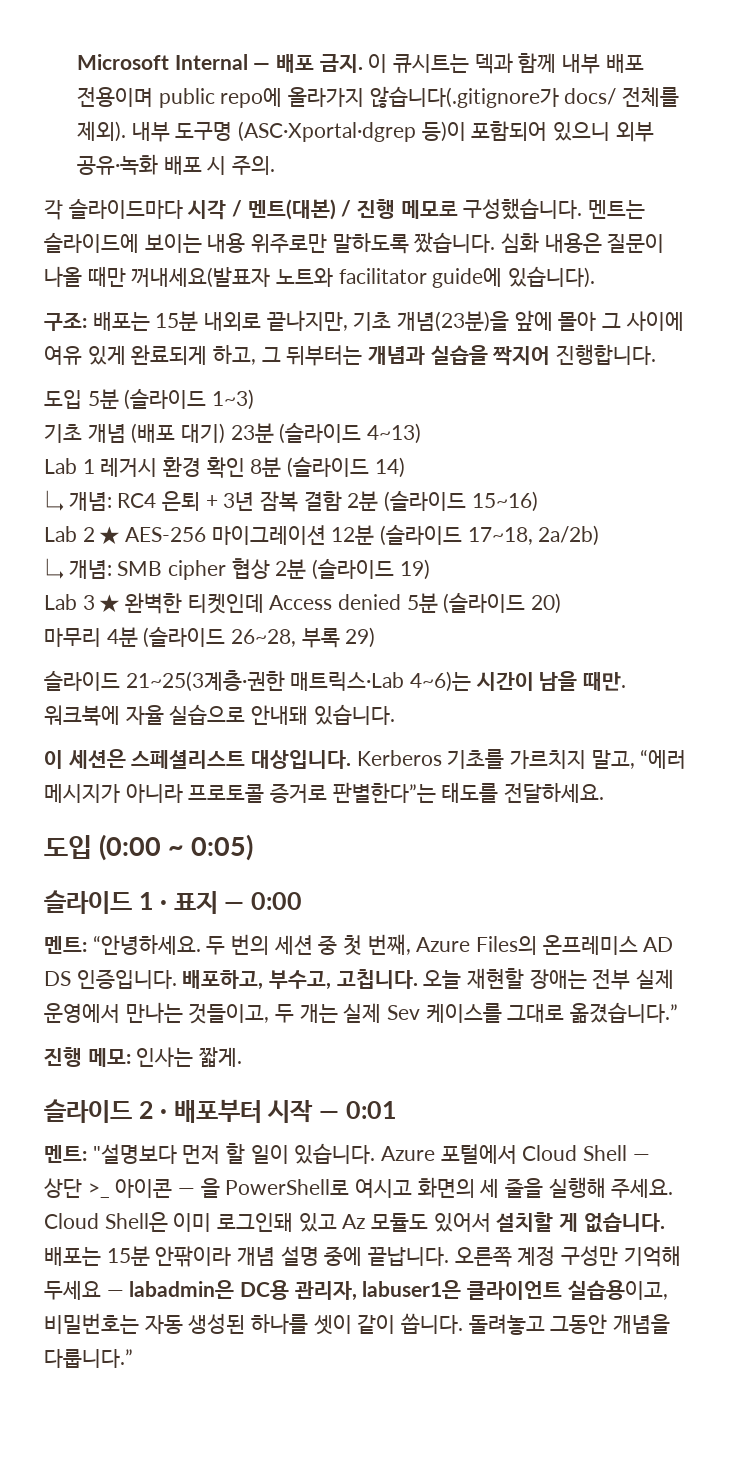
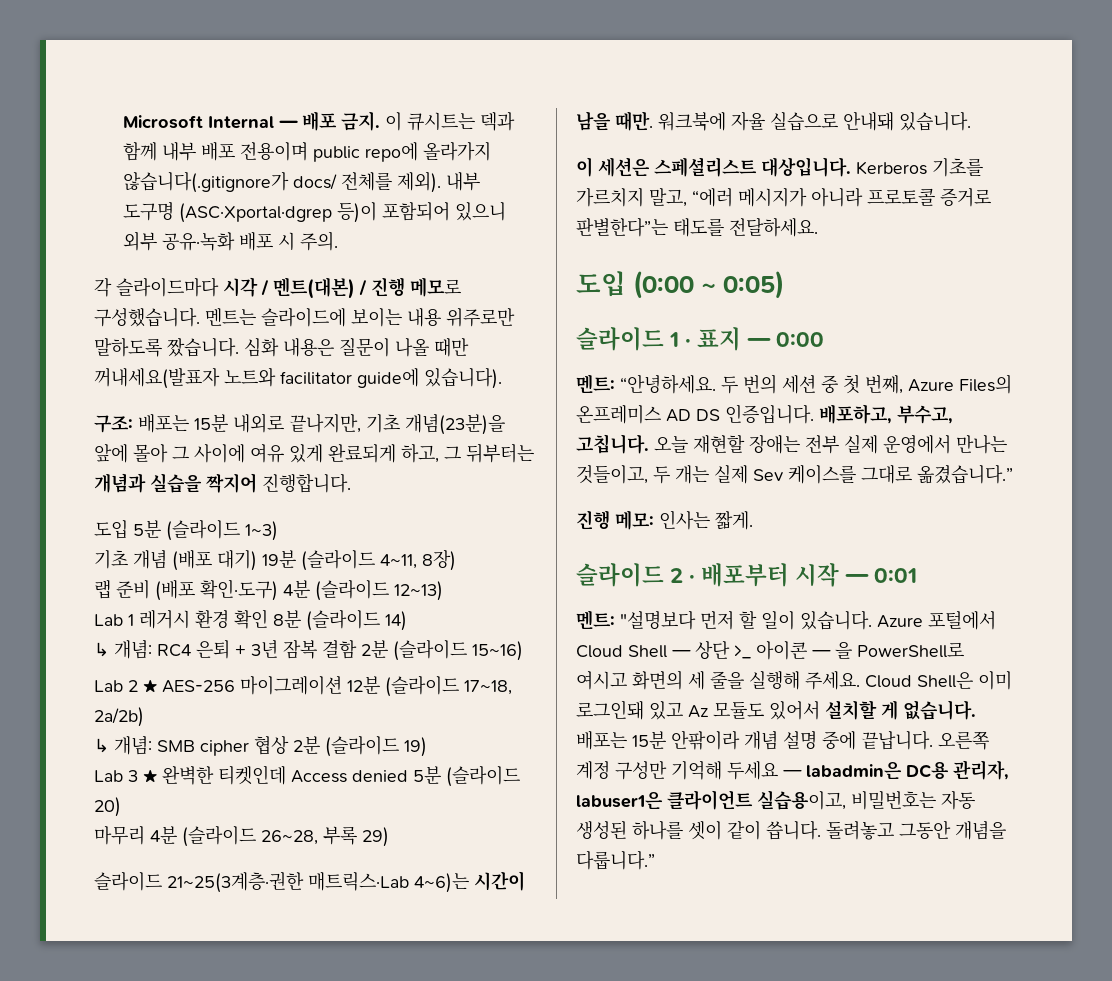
- 기초 개념 (배포 대기) 23분 (슬라이드 4~13)
+ 기초 개념 (배포 대기) 19분 (슬라이드 4~11, 8장)
+ 랩 준비 (배포 확인·도구) 4분 (슬라이드 12~13)

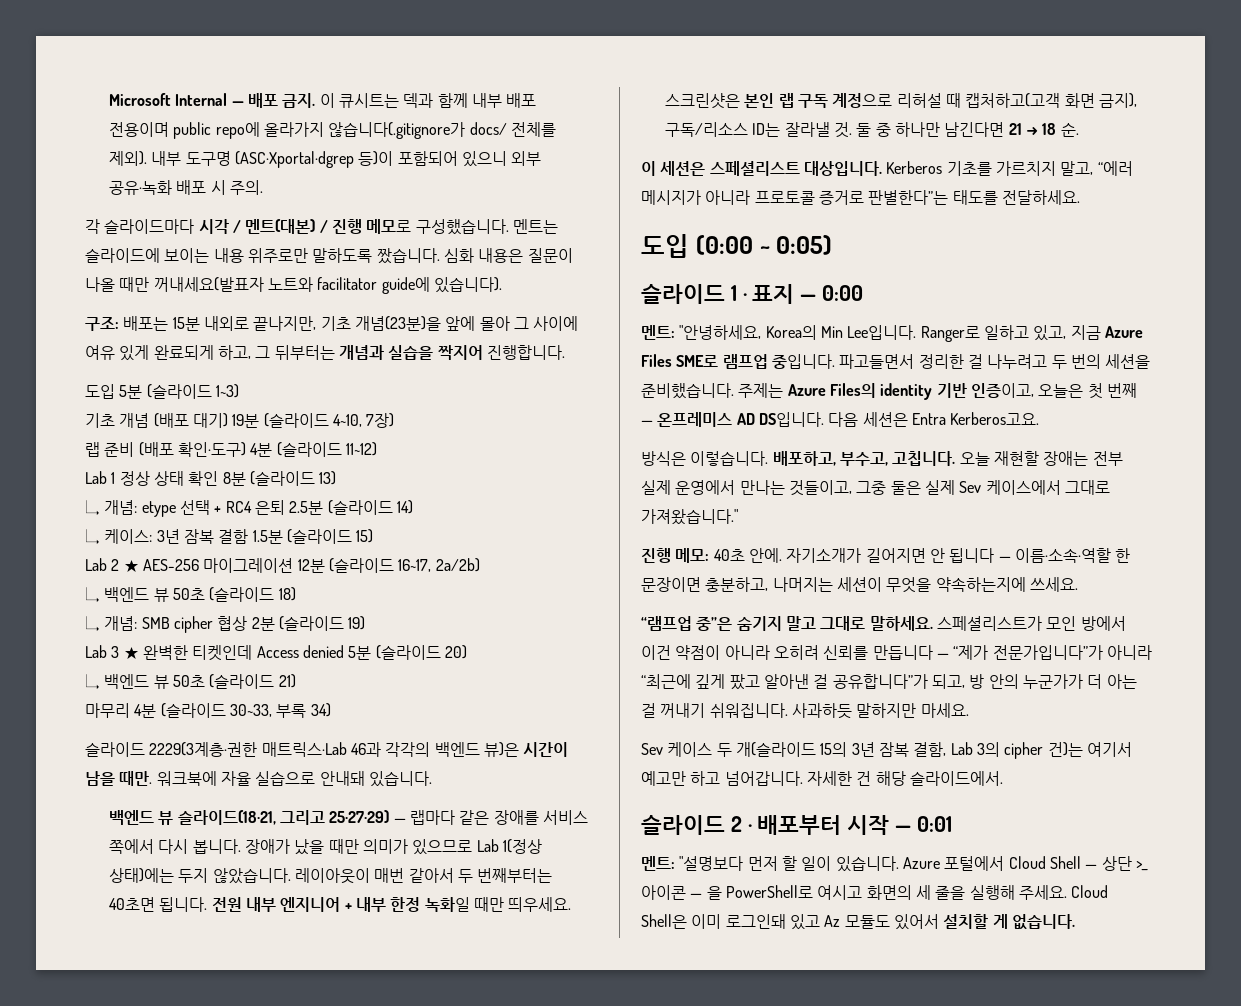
- 기초 개념 (배포 대기) 19분 (슬라이드 4~11, 8장)
+ 기초 개념 (배포 대기) 19분 (슬라이드 4~10, 7장)
- 랩 준비 (배포 확인·도구) 4분 (슬라이드 12~13)
+ 랩 준비 (배포 확인·도구) 4분 (슬라이드 11~12)
- Lab 1 레거시 환경 확인 8분 (슬라이드 14)
- ↳ 개념: RC4 은퇴 + 3년 잠복 결함 2분 (슬라이드 15~16)
+ Lab 1 정상 상태 확인 8분 (슬라이드 13)
+ ↳ 개념: etype 선택 + RC4 은퇴 2.5분 (슬라이드 14)
+ ↳ 케이스: 3년 잠복 결함 1.5분 (슬라이드 15)
- Lab 2 ★ AES-256 마이그레이션 12분 (슬라이드 17~18, 2a/2b)
+ Lab 2 ★ AES-256 마이그레이션 12분 (슬라이드 16~17, 2a/2b)
+ ↳ 백엔드 뷰 50초 (슬라이드 18)
- 마무리 4분 (슬라이드 26~28, 부록 29)
- 슬라이드 21~25(3계층·권한 매트릭스·Lab 4~6)는 시간이 남을 때만.
+ ↳ 백엔드 뷰 50초 (슬라이드 21)
+ 마무리 4분 (슬라이드 30~33, 부록 34)
+ 슬라이드 2229(3계층·권한 매트릭스·Lab 46과 각각의 백엔드 뷰)은 시간이 남을 때만.
+ 백엔드 뷰 슬라이드(18·21, 그리고 25·27·29) — 랩마다 같은 장애를 서비스 쪽에서 다시 봅니다. 장애가 났을 때만 의미가 있으므로 Lab 1(정상 상태)에는 두지 않았습니다. 레이아웃이 매번 같아서 두 번째부터는 40초면 됩니다. 전원 내부 엔지니어 + 내부 한정 녹화일 때만 띄우세요. 스크린샷은 본인 랩 구독 계정으로 리허설 때 캡처하고(고객 화면 금지), 구독/리소스 ID는 잘라낼 것. 둘 중 하나만 남긴다면 21 → 18 순.
- 멘트: “안녕하세요. 두 번의 세션 중 첫 번째, Azure Files의 온프레미스 AD DS 인증입니다.
+ 멘트: "안녕하세요, Korea의 Min Lee입니다. Ranger로 일하고 있고, 지금 Azure Files SME로 램프업 중입니다. 파고들면서 정리한 걸 나누려고 두 번의 세션을 준비했습니다. 주제는 Azure Files의 identity 기반 인증이고, 오늘은 첫 번째 — 온프레미스 AD DS입니다. 다음 세션은 Entra Kerberos고요.
+ 방식은 이렇습니다.
- 오늘 재현할 장애는 전부 실제 운영에서 만나는 것들이고, 두 개는 실제 Sev 케이스를 그대로 옮겼습니다.”
- 진행 메모: 인사는 짧게.
+ 오늘 재현할 장애는 전부 실제 운영에서 만나는 것들이고, 그중 둘은 실제 Sev 케이스에서 그대로 가져왔습니다."
+ 진행 메모: 40초 안에. 자기소개가 길어지면 안 됩니다 — 이름·소속·역할 한 문장이면 충분하고, 나머지는 세션이 무엇을 약속하는지에 쓰세요.
+ “램프업 중”은 숨기지 말고 그대로 말하세요. 스페셜리스트가 모인 방에서 이건 약점이 아니라 오히려 신뢰를 만듭니다 — “제가 전문가입니다”가 아니라 “최근에 깊게 팠고 알아낸 걸 공유합니다”가 되고, 방 안의 누군가가 더 아는 걸 꺼내기 쉬워집니다. 사과하듯 말하지만 마세요.
+ Sev 케이스 두 개(슬라이드 15의 3년 잠복 결함, Lab 3의 cipher 건)는 여기서 예고만 하고 넘어갑니다. 자세한 건 해당 슬라이드에서.
- 배포는 15분 안팎이라 개념 설명 중에 끝납니다. 오른쪽 계정 구성만 기억해 두세요 — labadmin은 DC용 관리자, labuser1은 클라이언트 실습용이고, 비밀번호는 자동 생성된 하나를 셋이 같이 씁니다. 돌려놓고 그동안 개념을 다룹니다.”

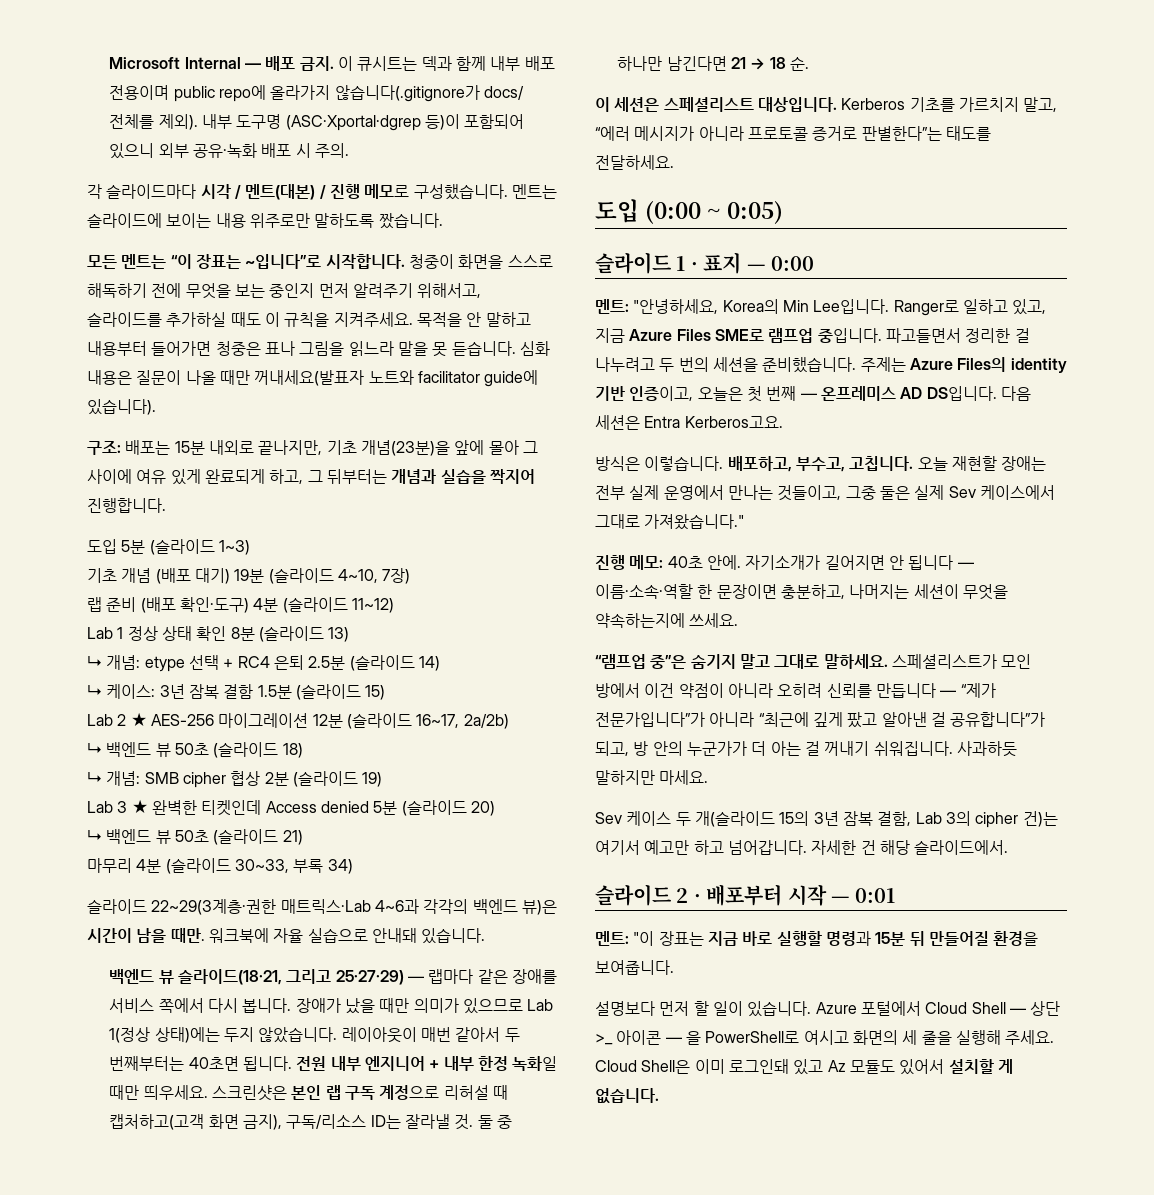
- 멘트는 슬라이드에 보이는 내용 위주로만 말하도록 짰습니다. 심화 내용은 질문이 나올 때만 꺼내세요(발표자 노트와 facilitator guide에 있습니다).
+ 멘트는 슬라이드에 보이는 내용 위주로만 말하도록 짰습니다.
+ 모든 멘트는 “이 장표는 ~입니다”로 시작합니다. 청중이 화면을 스스로 해독하기 전에 무엇을 보는 중인지 먼저 알려주기 위해서고, 슬라이드를 추가하실 때도 이 규칙을 지켜주세요. 목적을 안 말하고 내용부터 들어가면 청중은 표나 그림을 읽느라 말을 못 듣습니다. 심화 내용은 질문이 나올 때만 꺼내세요(발표자 노트와 facilitator guide에 있습니다).
- 슬라이드 2229(3계층·권한 매트릭스·Lab 46과 각각의 백엔드 뷰)은 시간이 남을 때만.
+ 슬라이드 22~29(3계층·권한 매트릭스·Lab 4~6과 각각의 백엔드 뷰)은 시간이 남을 때만.
- 멘트: "설명보다 먼저 할 일이 있습니다.
+ 멘트: "이 장표는 지금 바로 실행할 명령과 15분 뒤 만들어질 환경을 보여줍니다.
+ 설명보다 먼저 할 일이 있습니다.

